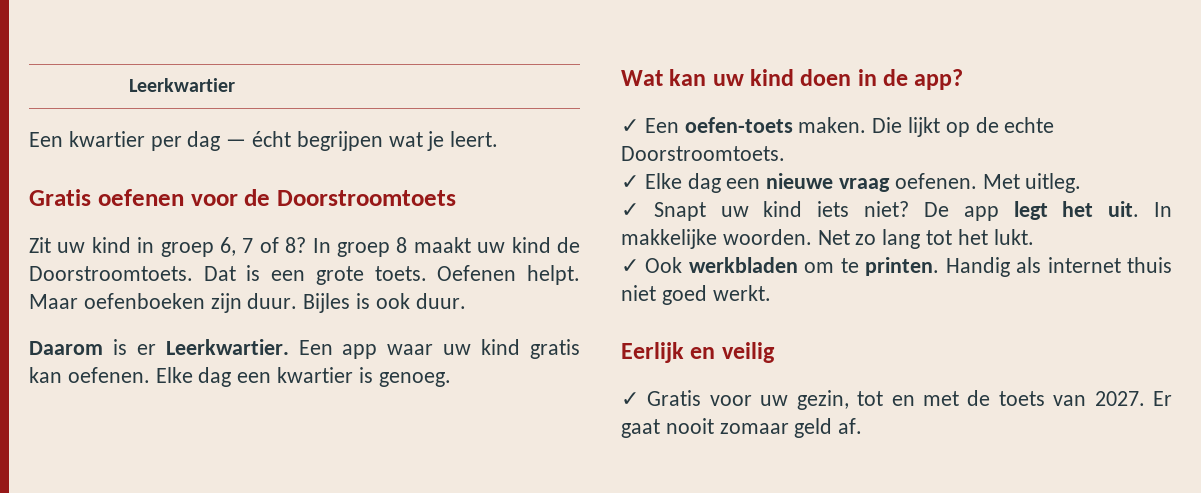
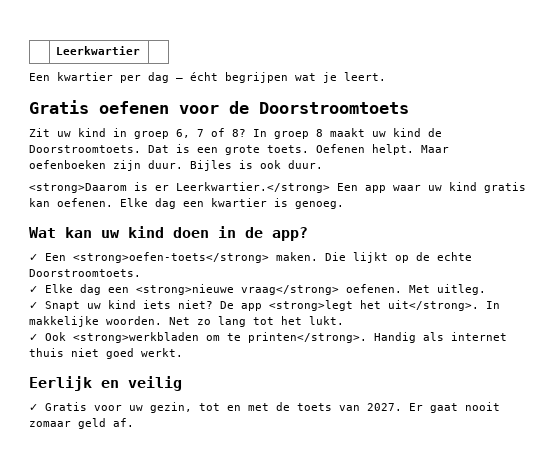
- Daarom is er Leerkwartier. Een app waar uw kind gratis kan oefenen.
+ <strong>Daarom is er Leerkwartier.</strong> Een app waar uw kind gratis kan oefenen.
- ✓ Een oefen-toets maken.
+ ✓ Een <strong>oefen-toets</strong> maken.
- ✓ Elke dag een nieuwe vraag oefenen.
+ ✓ Elke dag een <strong>nieuwe vraag</strong> oefenen.
- De app legt het uit.
+ De app <strong>legt het uit</strong>.
- ✓ Ook werkbladen om te printen.
+ ✓ Ook <strong>werkbladen om te printen</strong>.

